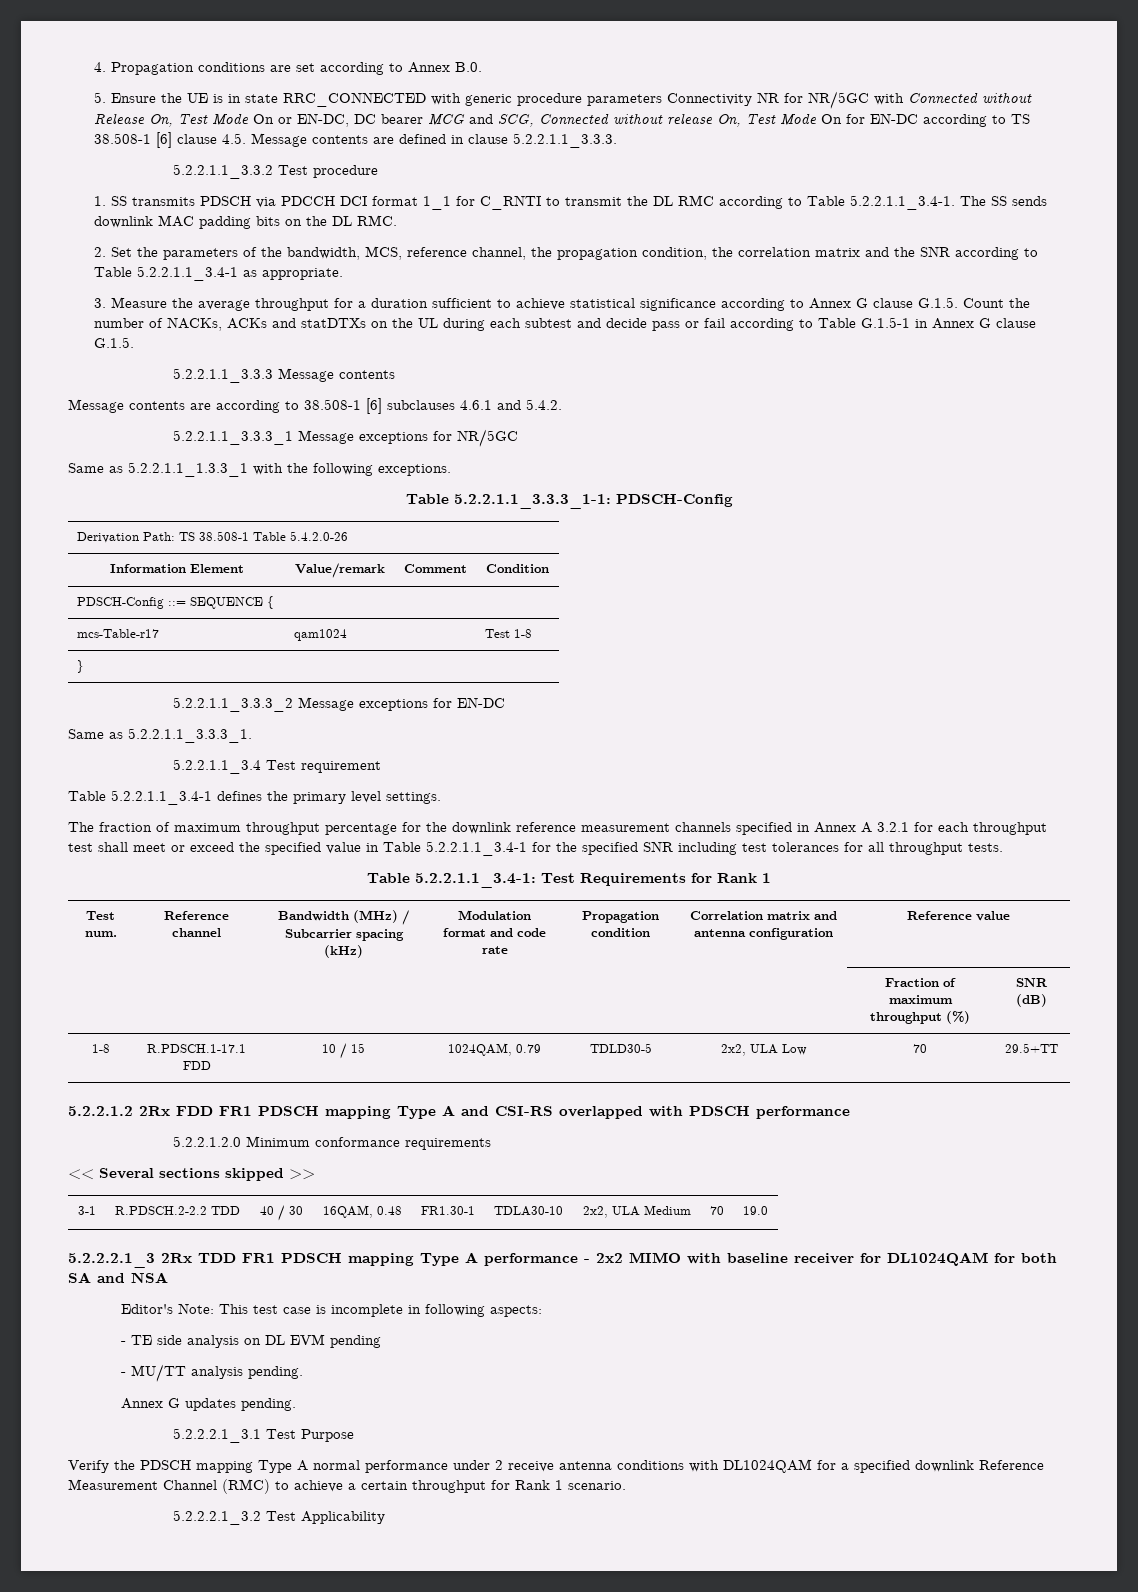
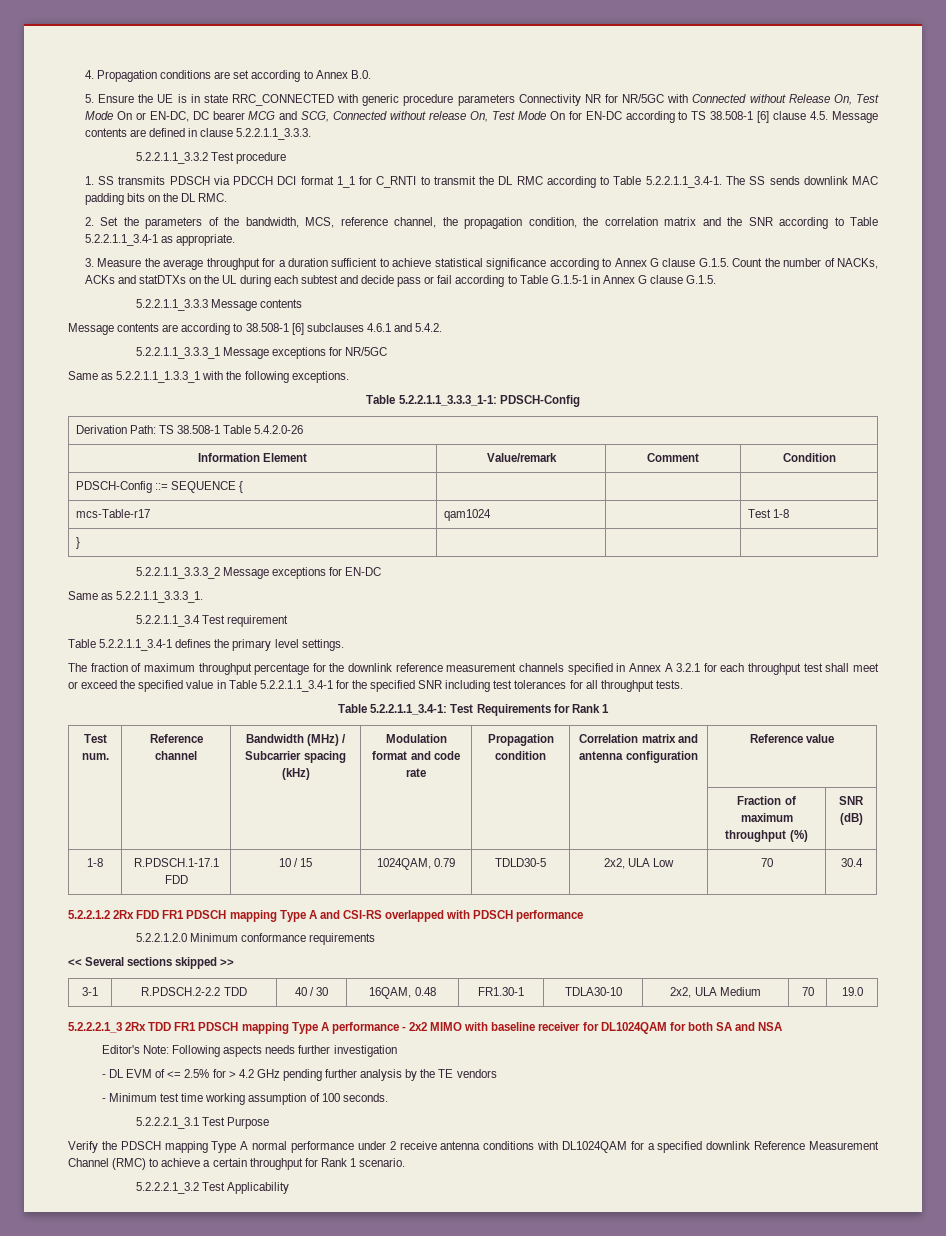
- 1-8 | R.PDSCH.1-17.1 FDD | 10 / 15 | 1024QAM, 0.79 | TDLD30-5 | 2x2, ULA Low | 70 | 29.5+TT
+ 1-8 | R.PDSCH.1-17.1 FDD | 10 / 15 | 1024QAM, 0.79 | TDLD30-5 | 2x2, ULA Low | 70 | 30.4
- Editor's Note: This test case is incomplete in following aspects:
- - TE side analysis on DL EVM pending
- - MU/TT analysis pending.
- Annex G updates pending.
+ Editor's Note: Following aspects needs further investigation
+ - DL EVM of <= 2.5% for > 4.2 GHz pending further analysis by the TE vendors
+ - Minimum test time working assumption of 100 seconds.

